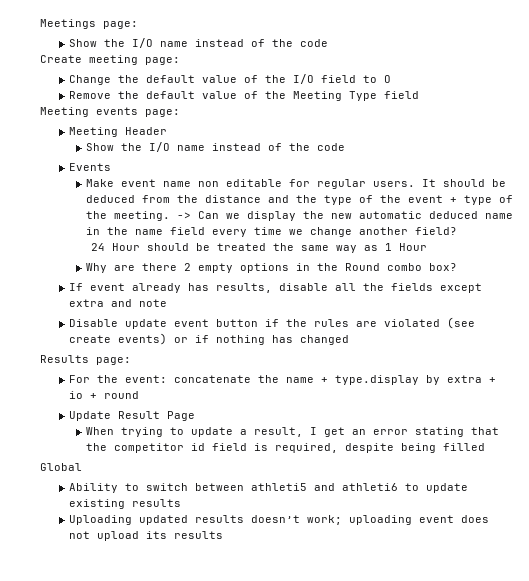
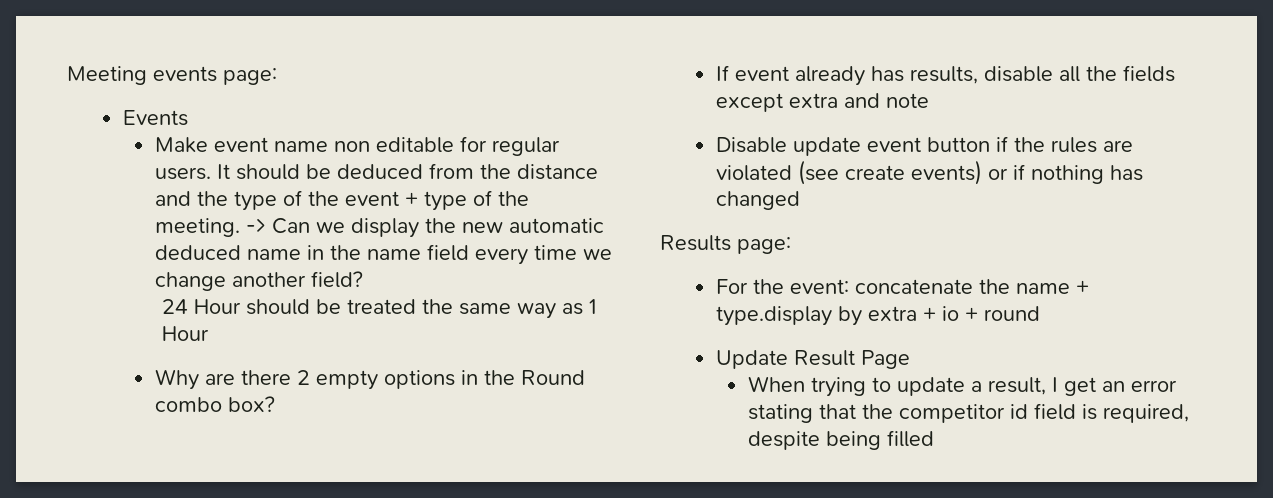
- Meetings page:
- Show the I/O name instead of the code
- Create meeting page:
- Change the default value of the I/O field to O
- Remove the default value of the Meeting Type field
  Meeting events page:
- Meeting Header
- Show the I/O name instead of the code
- Global
- Ability to switch between athleti5 and athleti6 to update existing results
- Uploading updated results doesn’t work; uploading event does not upload its results

